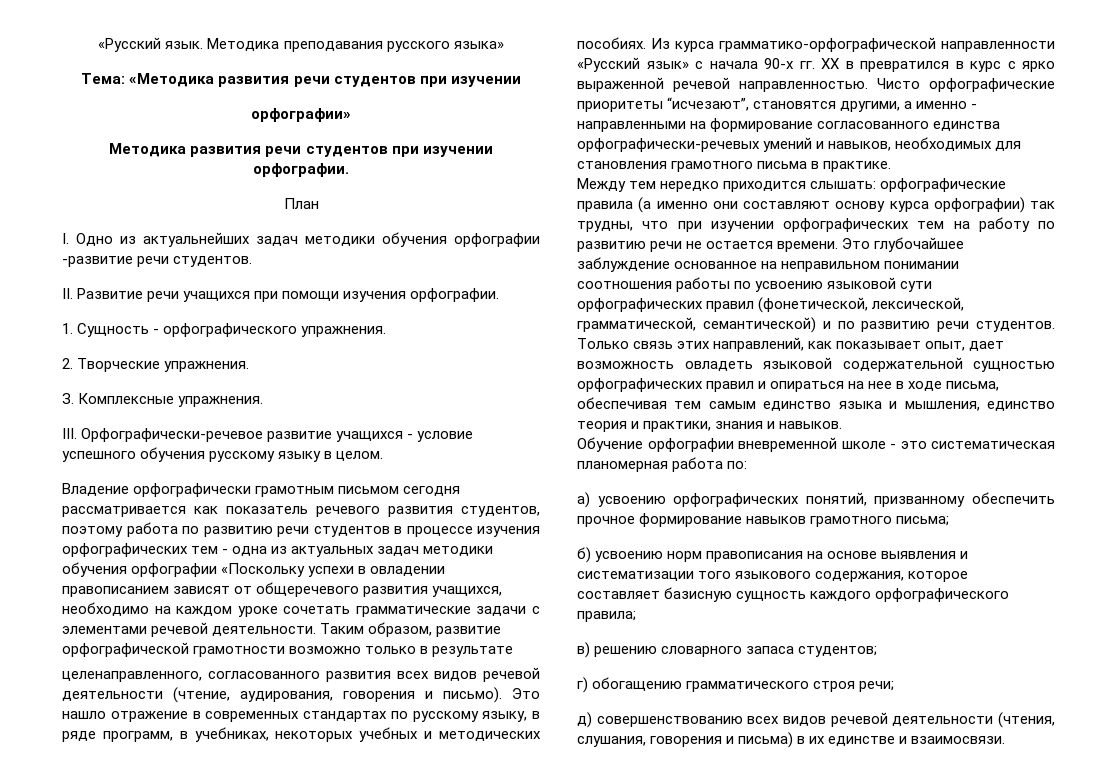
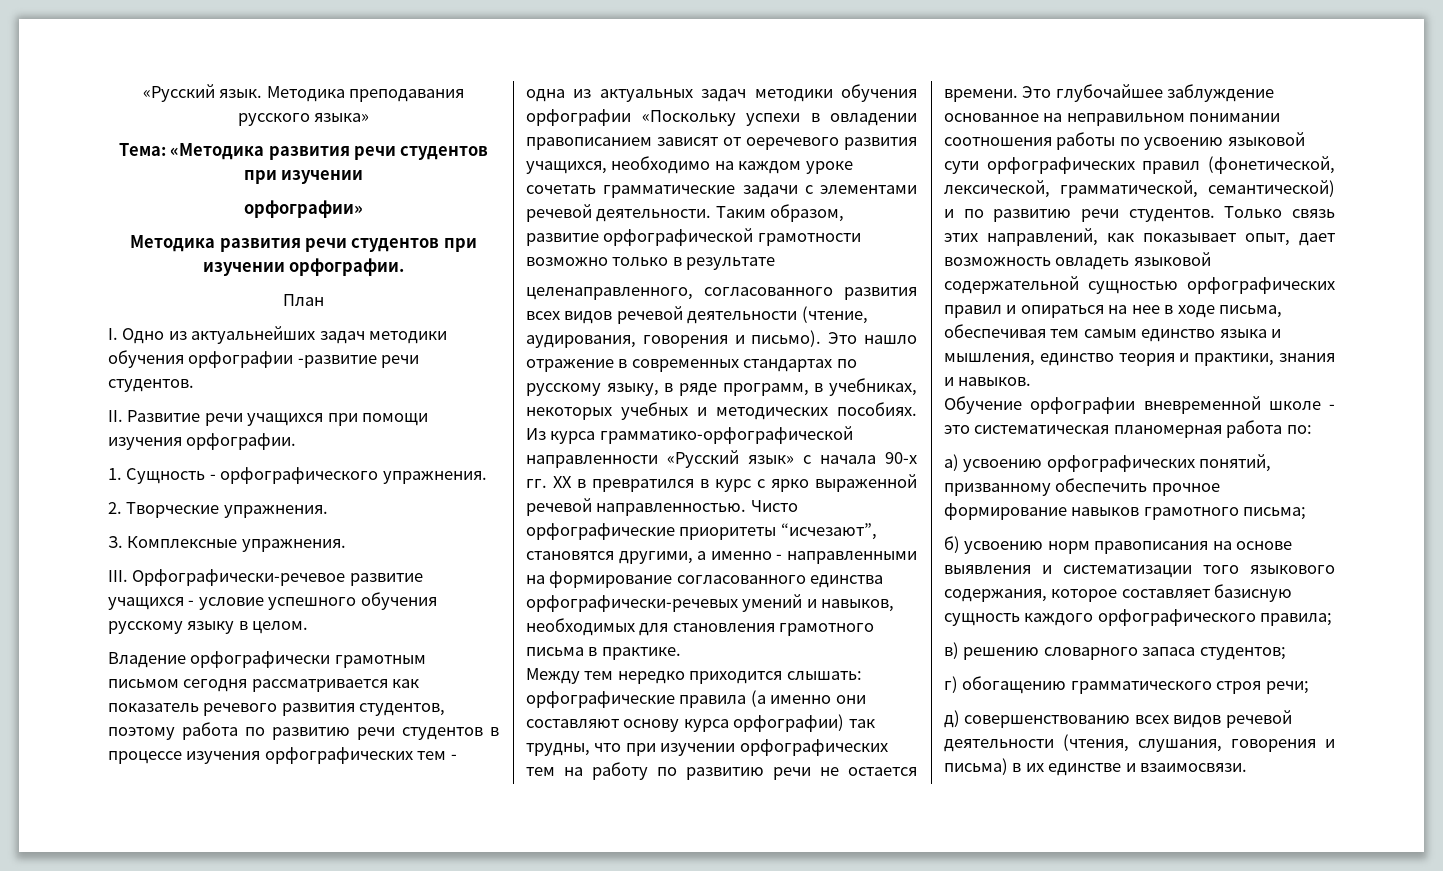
- Владение орфографически грамотным письмом сегодня рассматривается как показатель речевого развития студентов, поэтому работа по развитию речи студентов в процессе изучения орфографических тем - одна из актуальных задач методики обучения орфографии «Поскольку успехи в овладении правописанием зависят от общеречевого развития учащихся, необходимо на каждом уроке сочетать грамматические задачи с элементами речевой деятельности.
+ Владение орфографически грамотным письмом сегодня рассматривается как показатель речевого развития студентов, поэтому работа по развитию речи студентов в процессе изучения орфографических тем - одна из актуальных задач методики обучения орфографии «Поскольку успехи в овладении правописанием зависят от оеречевого развития учащихся, необходимо на каждом уроке сочетать грамматические задачи с элементами речевой деятельности.

